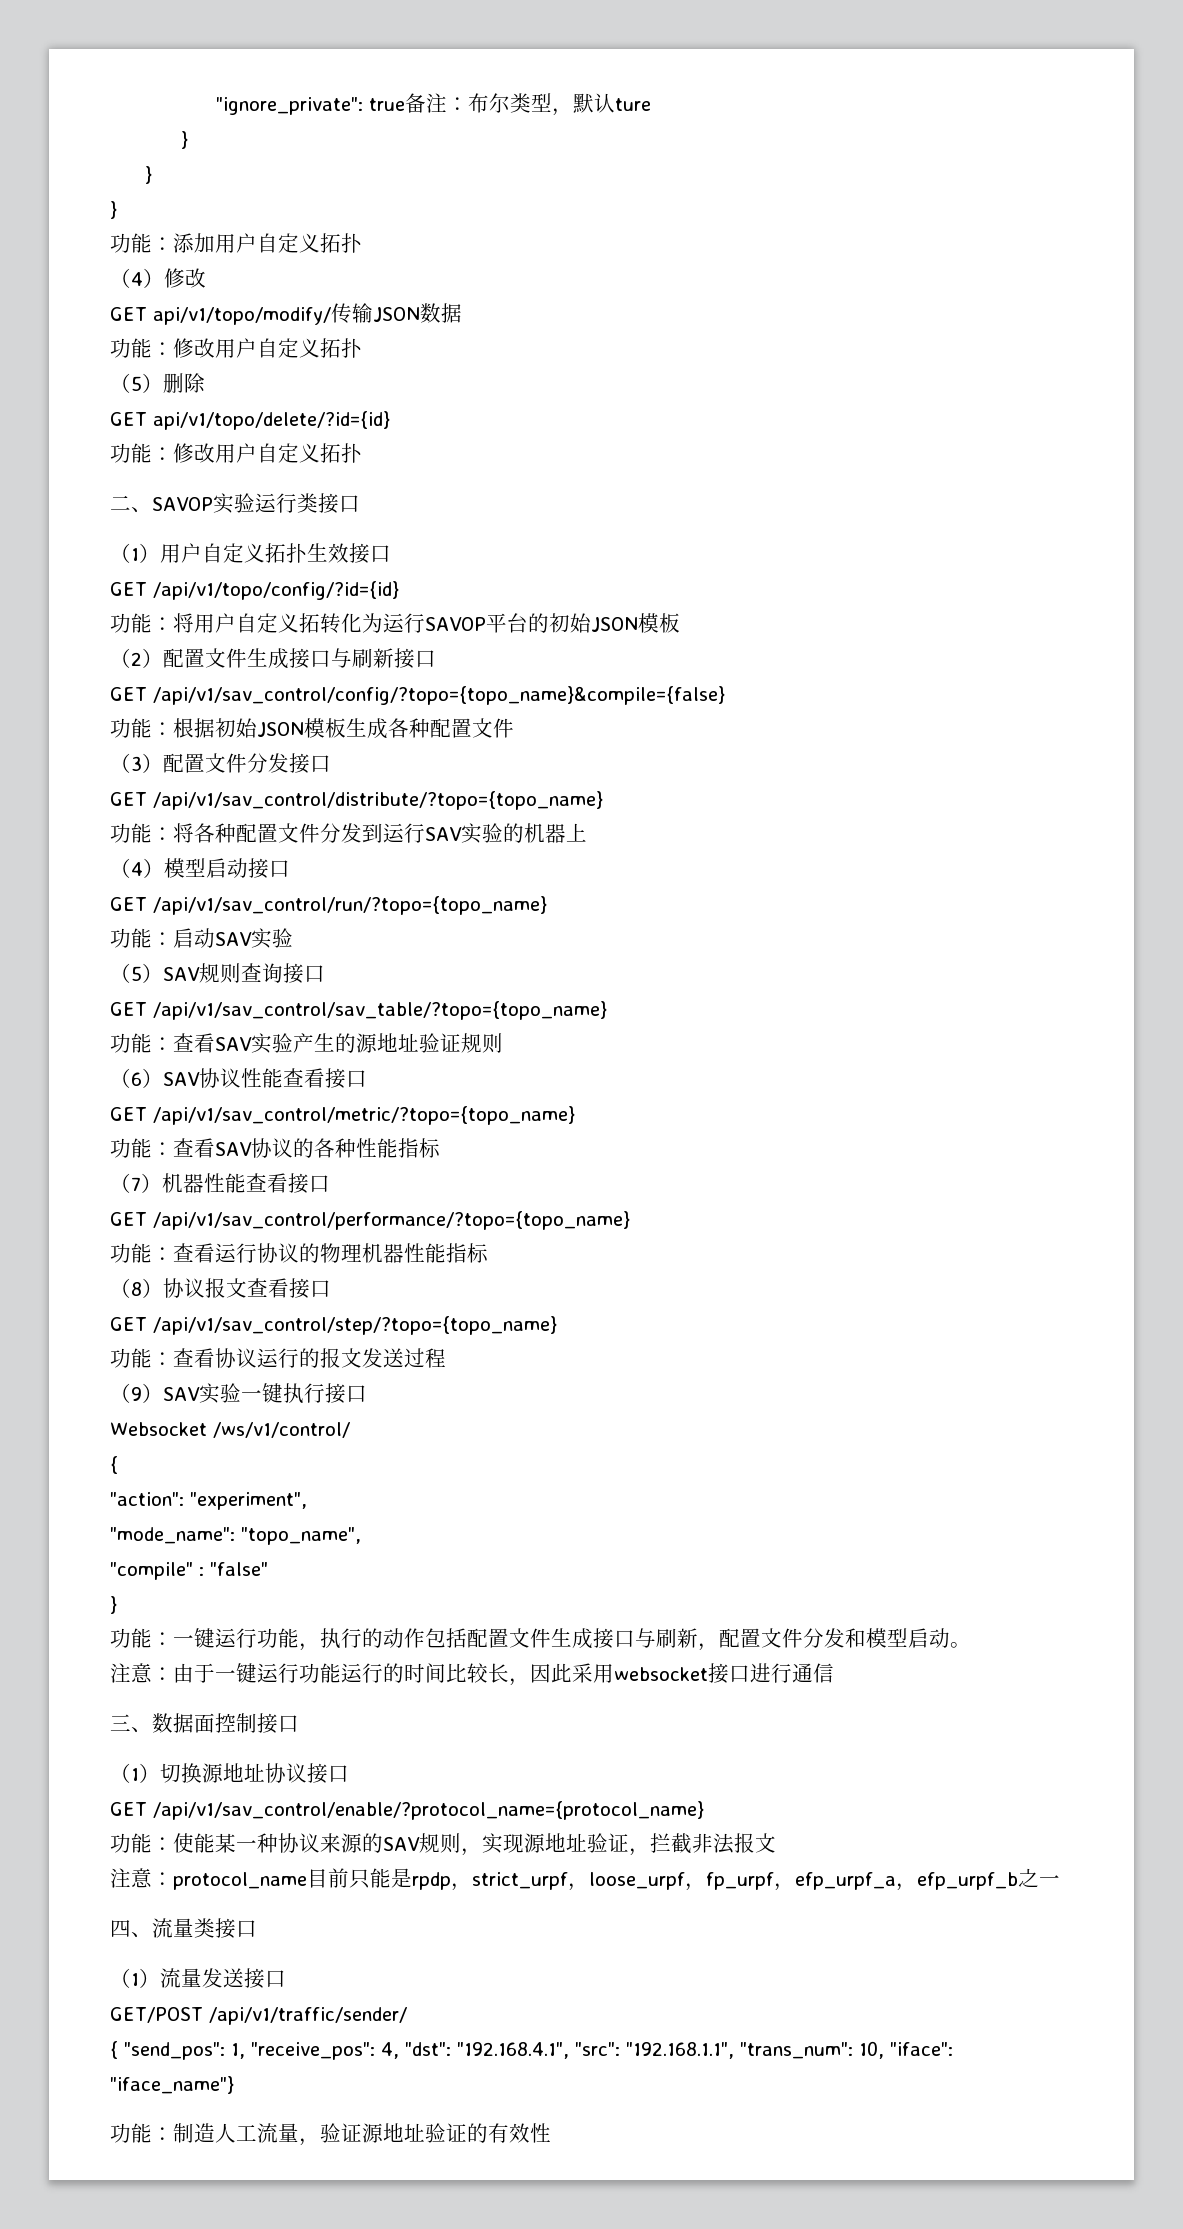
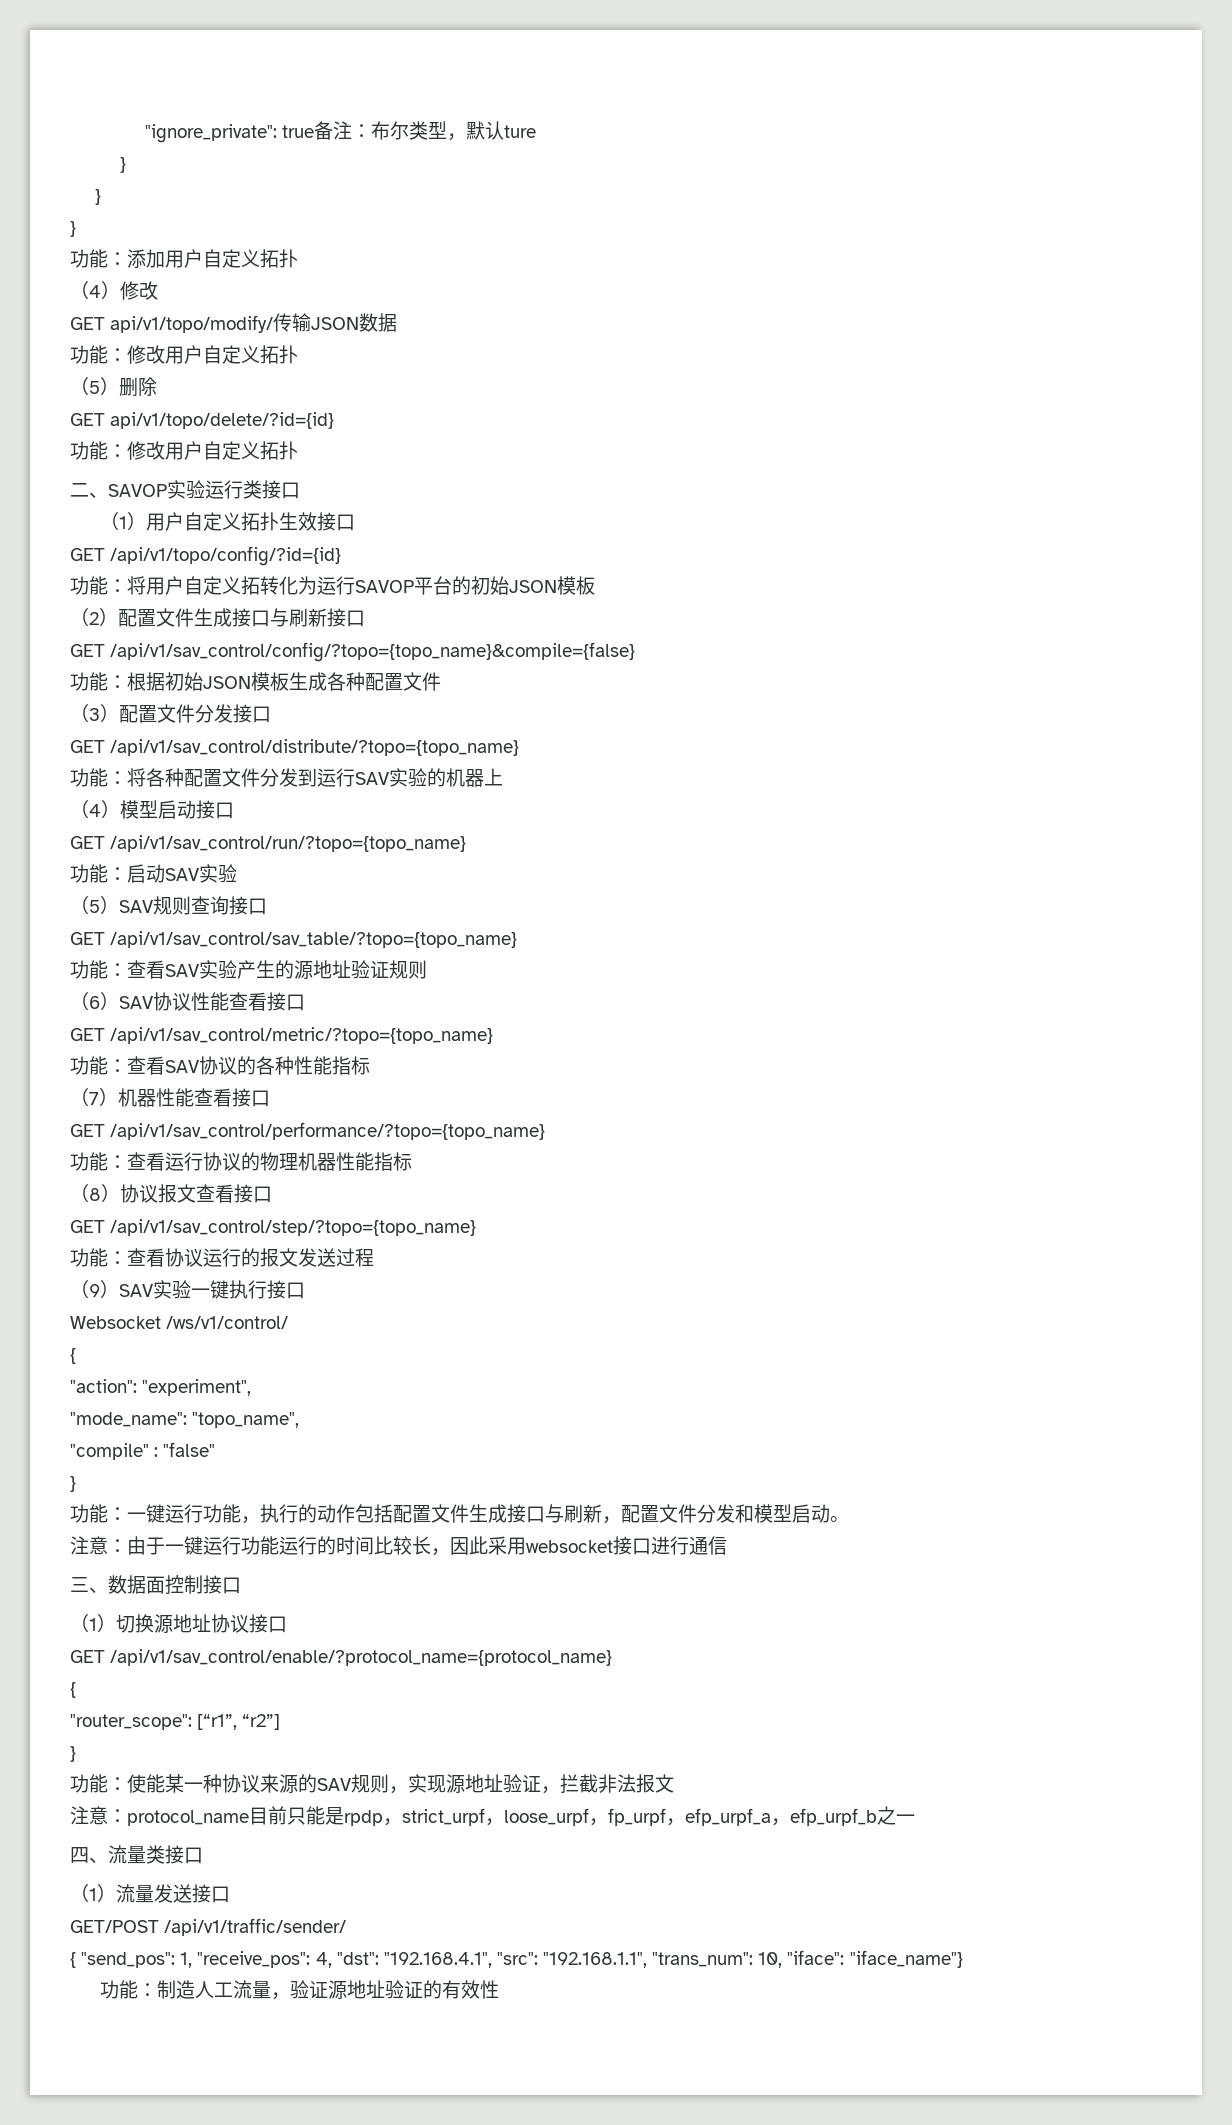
  GET /api/v1/sav_control/enable/?protocol_name={protocol_name}
+ {
+ "router_scope": [“r1”, “r2”]
+ }

